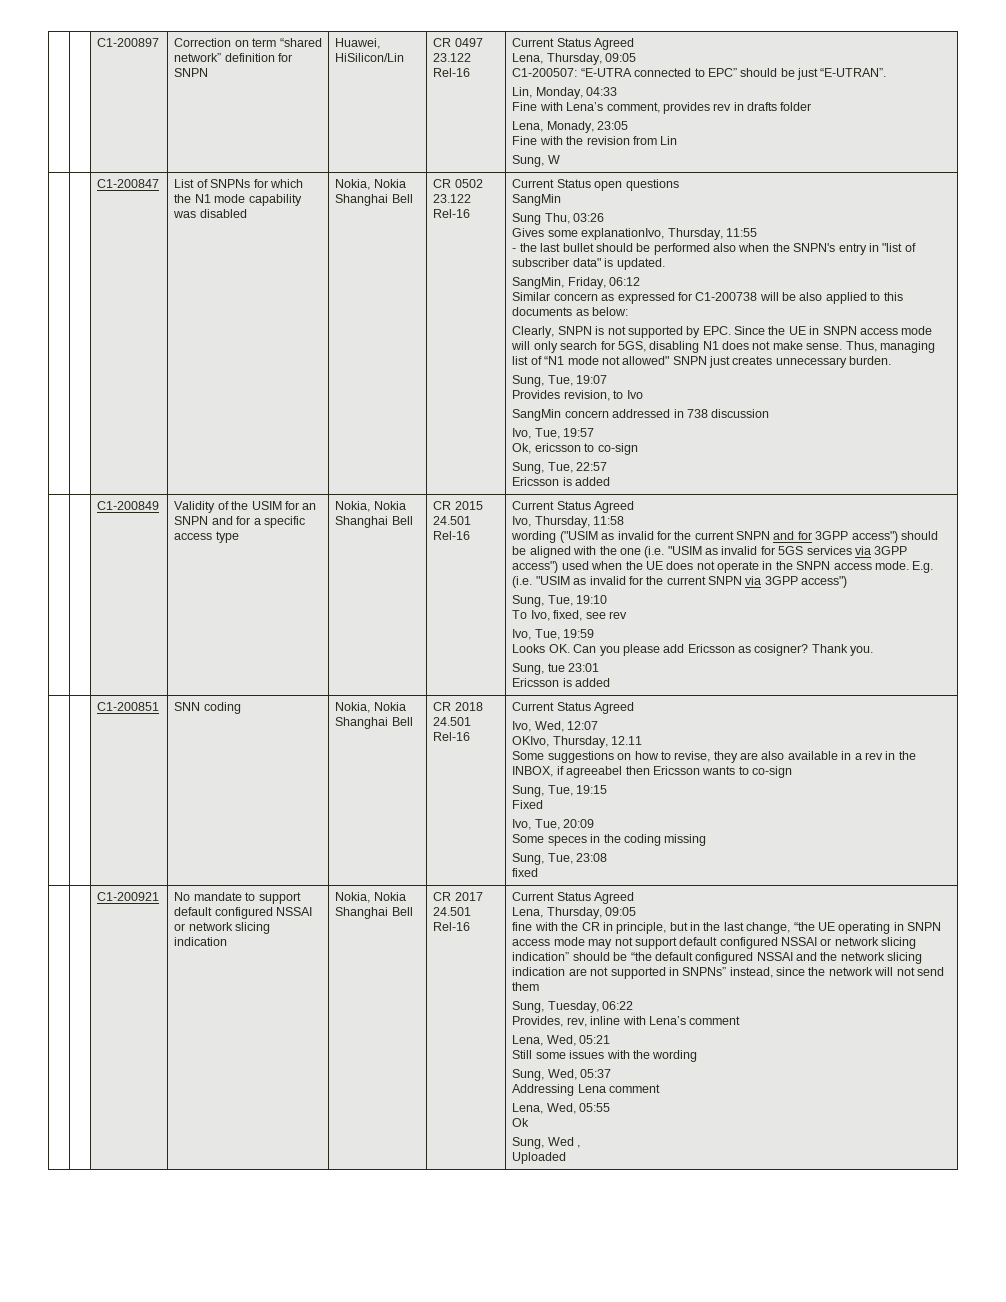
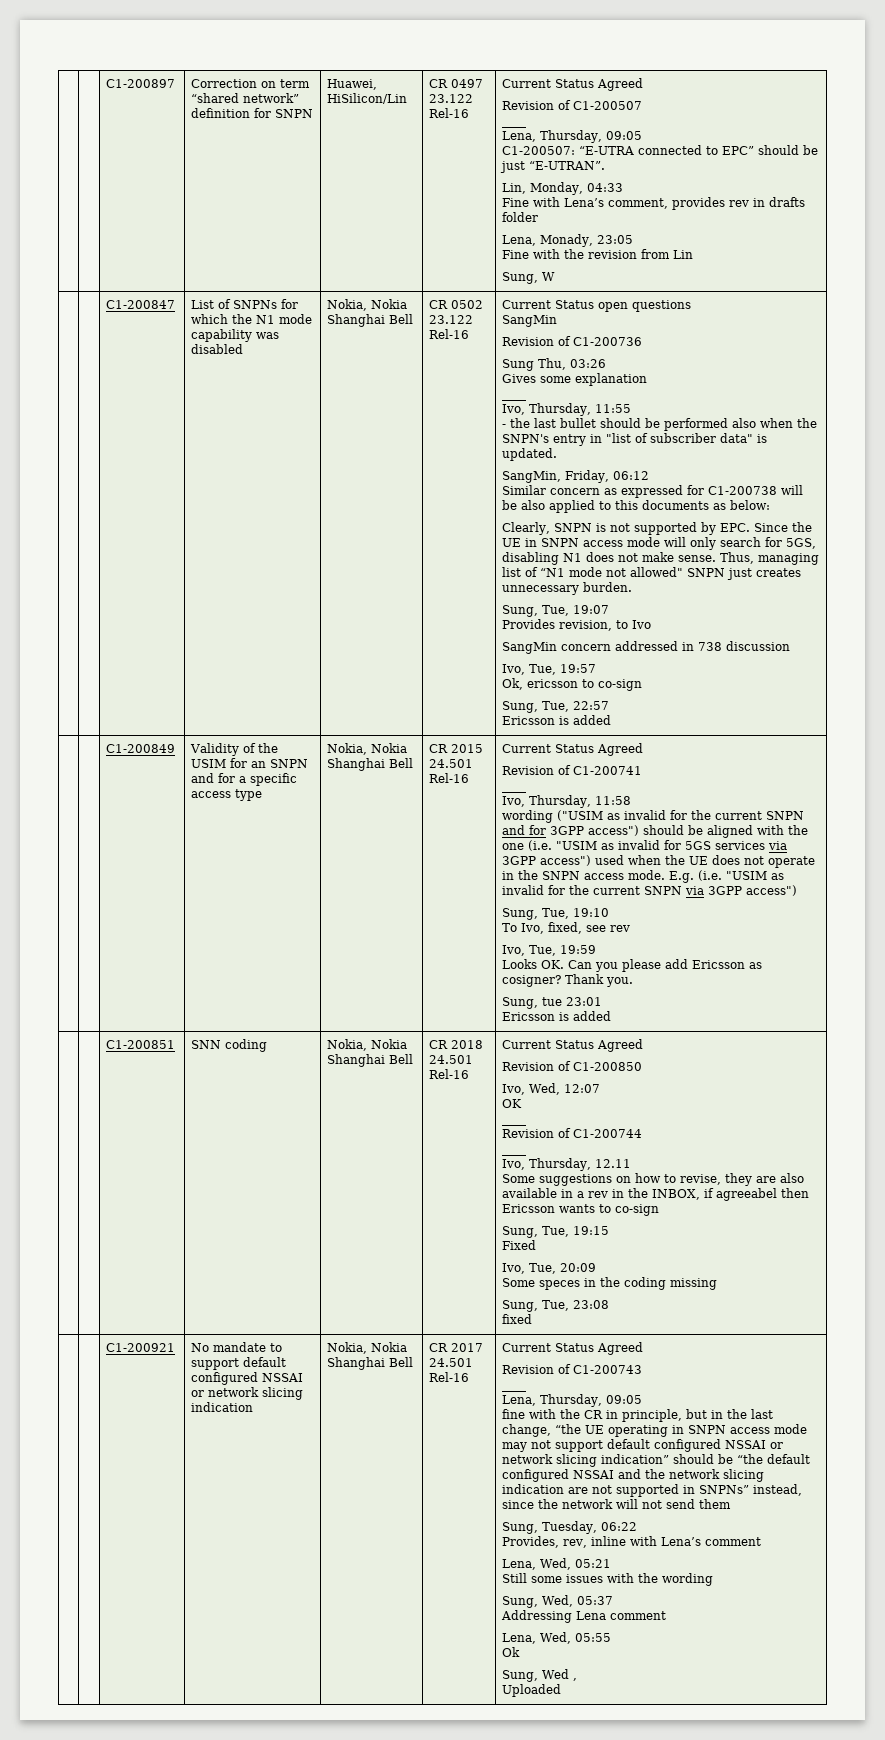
+ Revision of C1-200507
+ ____
+ Revision of C1-200736
- Gives some explanationIvo, Thursday, 11:55
+ Gives some explanation
+ ____
+ Ivo, Thursday, 11:55
+ Revision of C1-200741
+ ____
+ Revision of C1-200850
- OKIvo, Thursday, 12.11
+ OK
+ ____
+ Revision of C1-200744
+ ____
+ Ivo, Thursday, 12.11
+ Revision of C1-200743
+ ____

